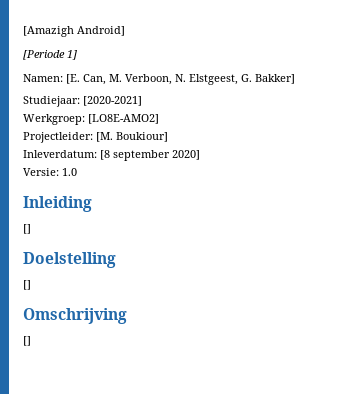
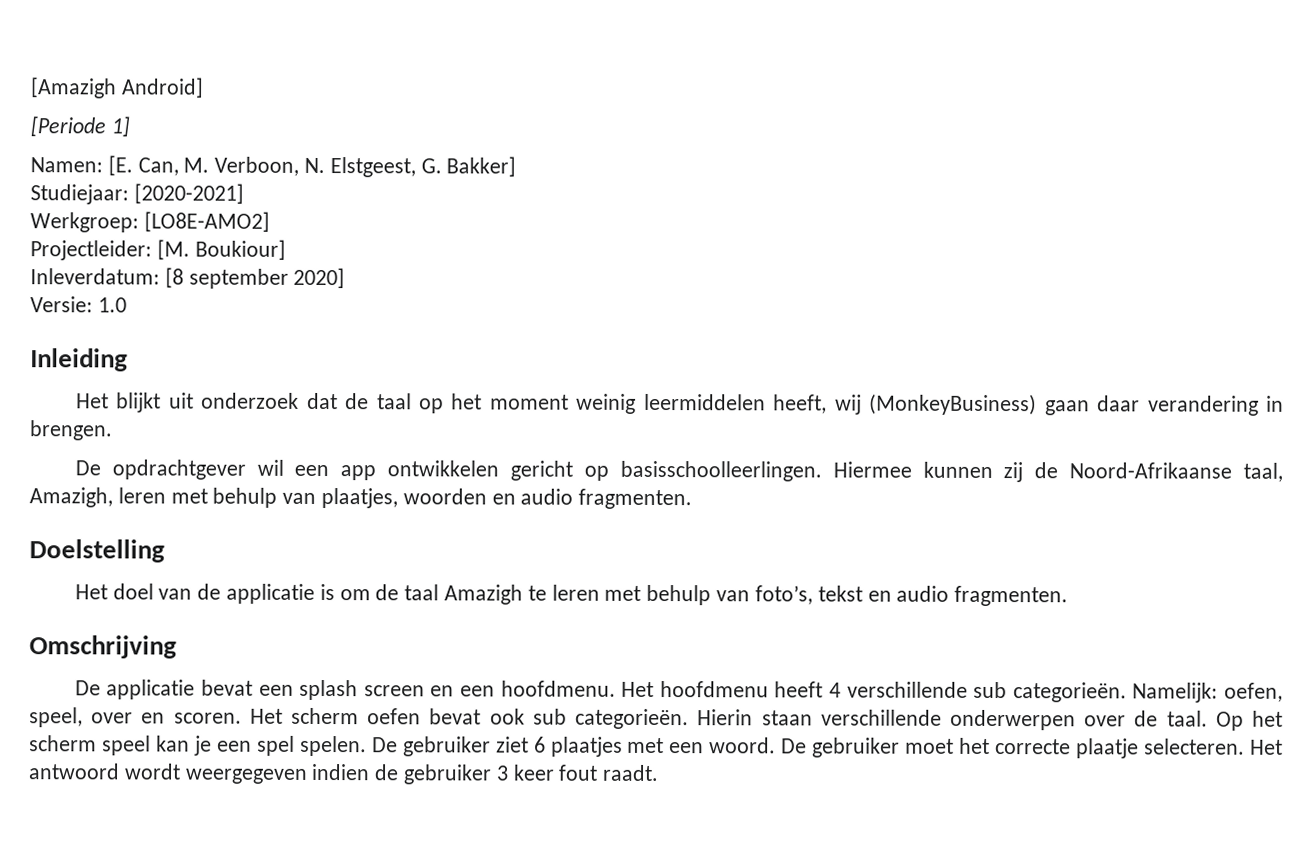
  Inleiding
- []
+ Het blijkt uit onderzoek dat de taal op het moment weinig leermiddelen heeft, wij (MonkeyBusiness) gaan daar verandering in brengen.
+ De opdrachtgever wil een app ontwikkelen gericht op basisschoolleerlingen. Hiermee kunnen zij de Noord-Afrikaanse taal, Amazigh, leren met behulp van plaatjes, woorden en audio fragmenten.
  Doelstelling
- []
+ Het doel van de applicatie is om de taal Amazigh te leren met behulp van foto’s, tekst en audio fragmenten.
  Omschrijving
- []
+ De applicatie bevat een splash screen en een hoofdmenu. Het hoofdmenu heeft 4 verschillende sub categorieën. Namelijk: oefen, speel, over en scoren. Het scherm oefen bevat ook sub categorieën. Hierin staan verschillende onderwerpen over de taal. Op het scherm speel kan je een spel spelen. De gebruiker ziet 6 plaatjes met een woord. De gebruiker moet het correcte plaatje selecteren. Het antwoord wordt weergegeven indien de gebruiker 3 keer fout raadt.

